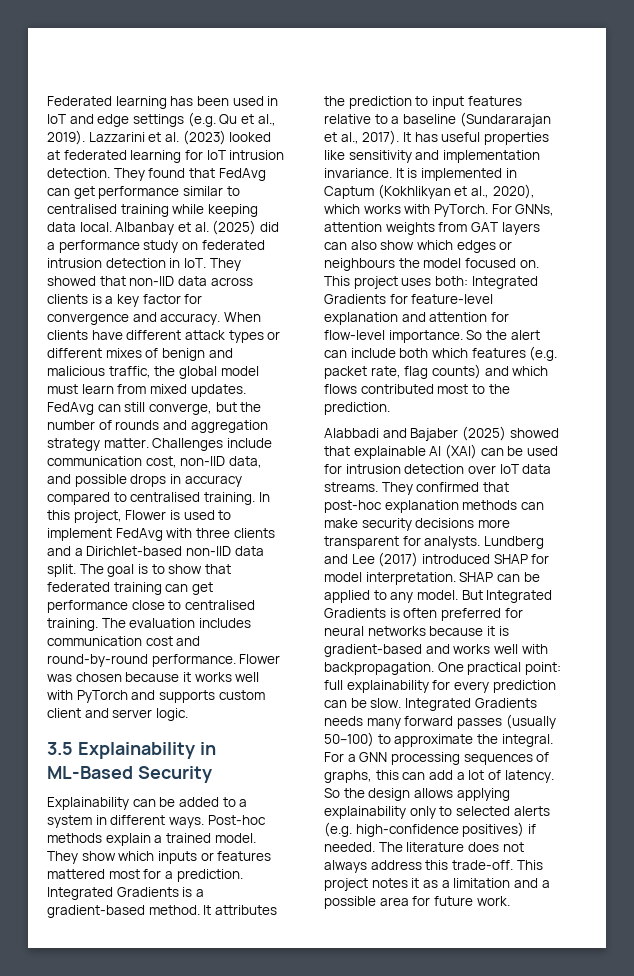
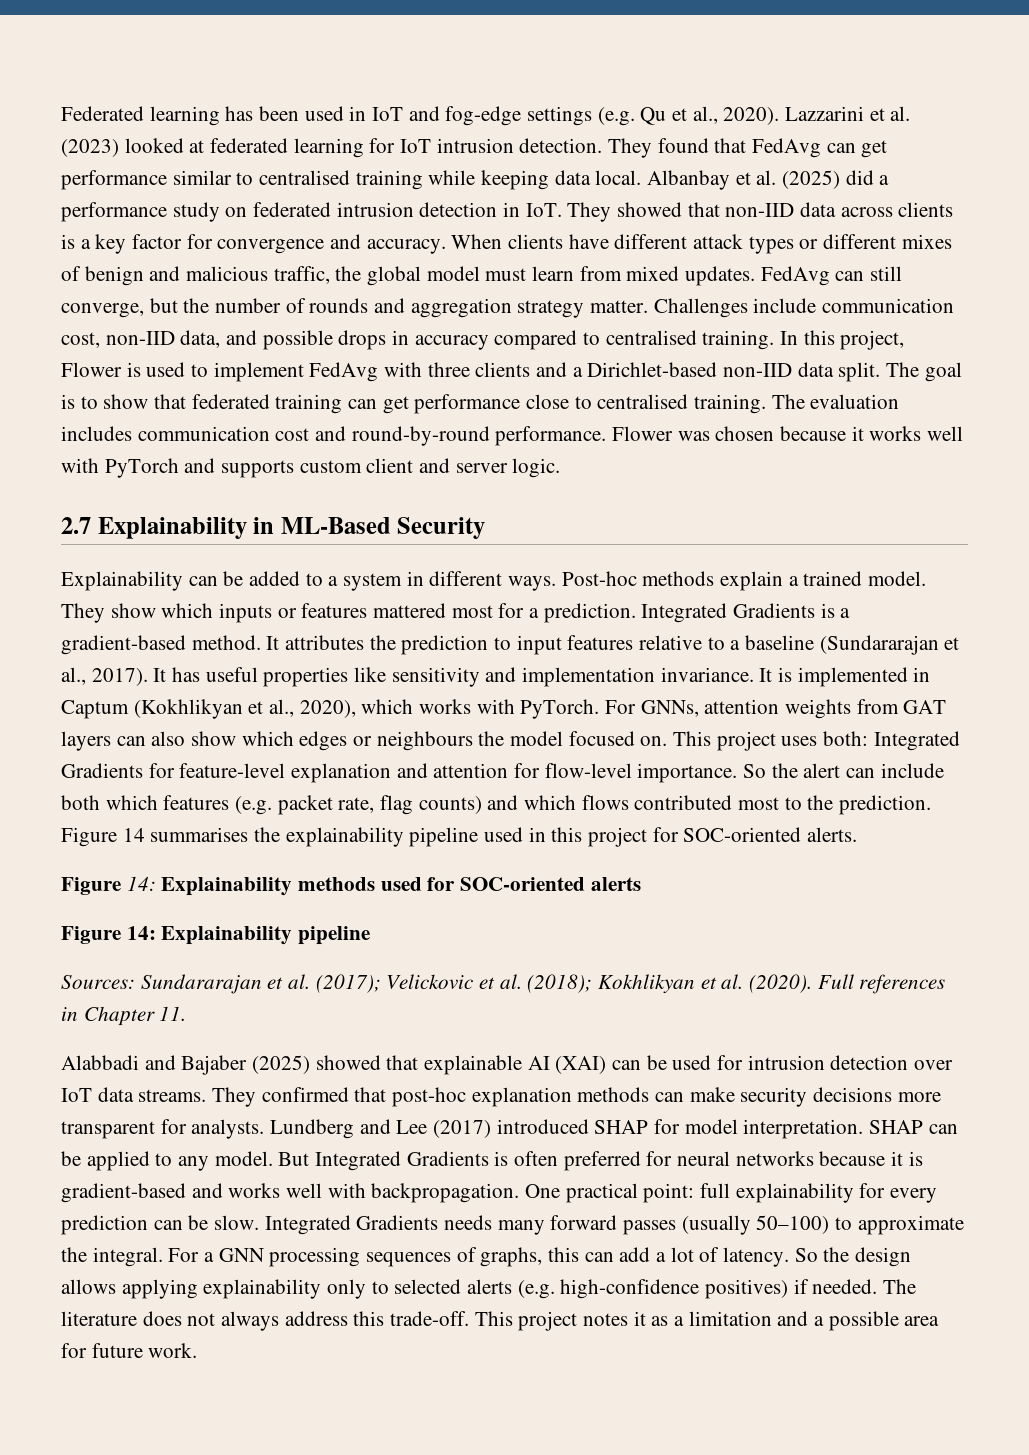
- Federated learning has been used in IoT and edge settings (e.g. Qu et al., 2019).
+ Federated learning has been used in IoT and fog-edge settings (e.g. Qu et al., 2020).
- 3.5 Explainability in ML-Based Security
+ 2.7 Explainability in ML-Based Security
+ Figure 14 summarises the explainability pipeline used in this project for SOC-oriented alerts.
+ Figure 14: Explainability methods used for SOC-oriented alerts
+ Figure 14: Explainability pipeline
+ Sources: Sundararajan et al. (2017); Velickovic et al. (2018); Kokhlikyan et al. (2020). Full references in Chapter 11.

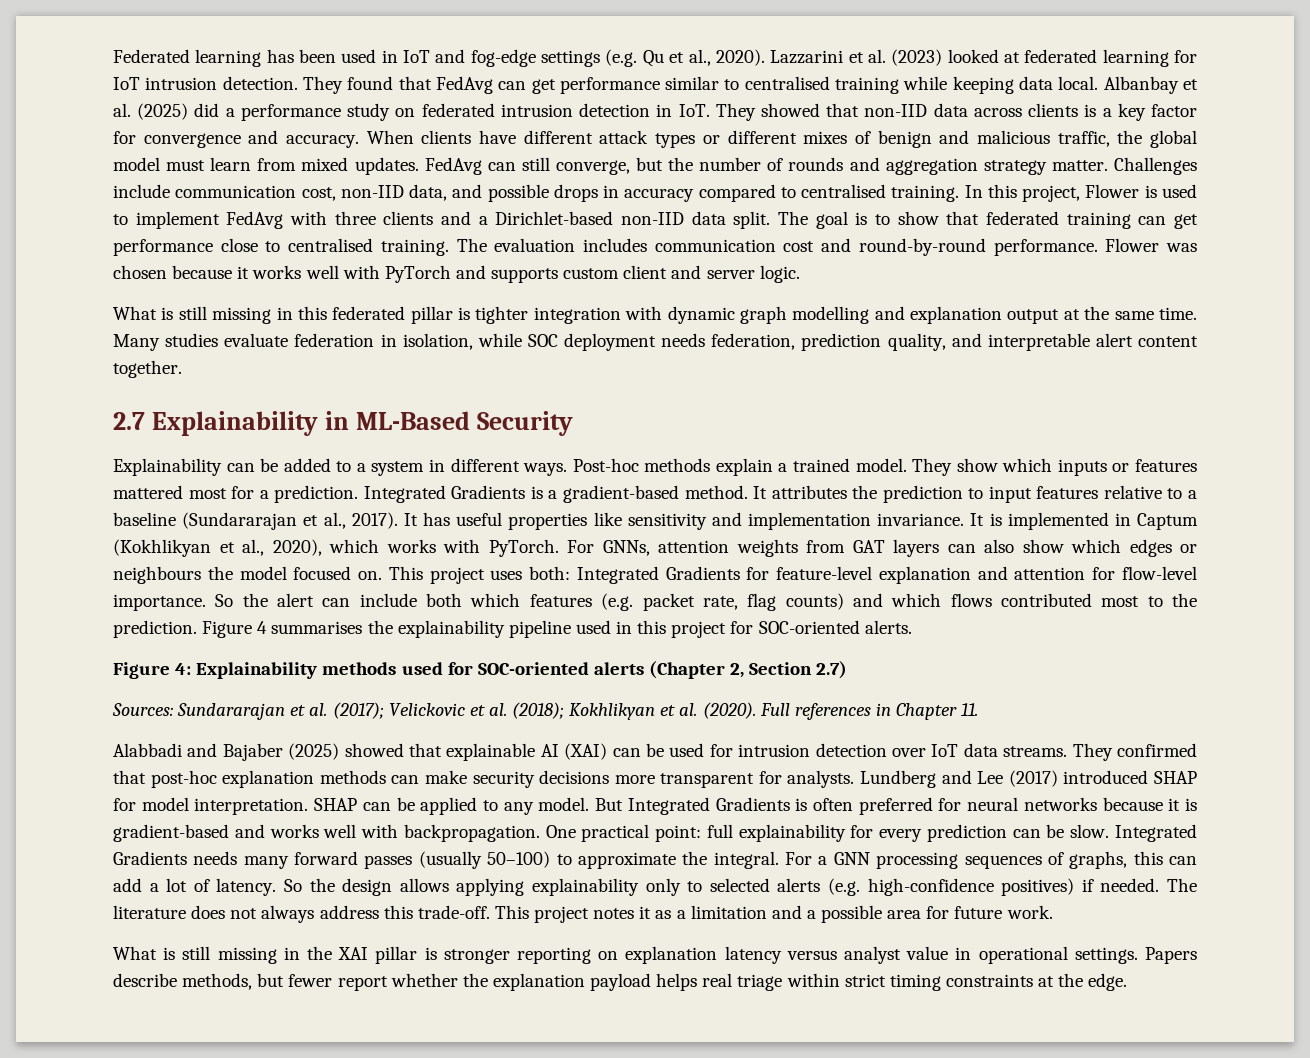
+ What is still missing in this federated pillar is tighter integration with dynamic graph modelling and explanation output at the same time. Many studies evaluate federation in isolation, while SOC deployment needs federation, prediction quality, and interpretable alert content together.
- Figure 14 summarises the explainability pipeline used in this project for SOC-oriented alerts.
+ Figure 4 summarises the explainability pipeline used in this project for SOC-oriented alerts.
- Figure 14: Explainability methods used for SOC-oriented alerts
- Figure 14: Explainability pipeline
+ Figure 4: Explainability methods used for SOC-oriented alerts (Chapter 2, Section 2.7)
+ What is still missing in the XAI pillar is stronger reporting on explanation latency versus analyst value in operational settings. Papers describe methods, but fewer report whether the explanation payload helps real triage within strict timing constraints at the edge.

